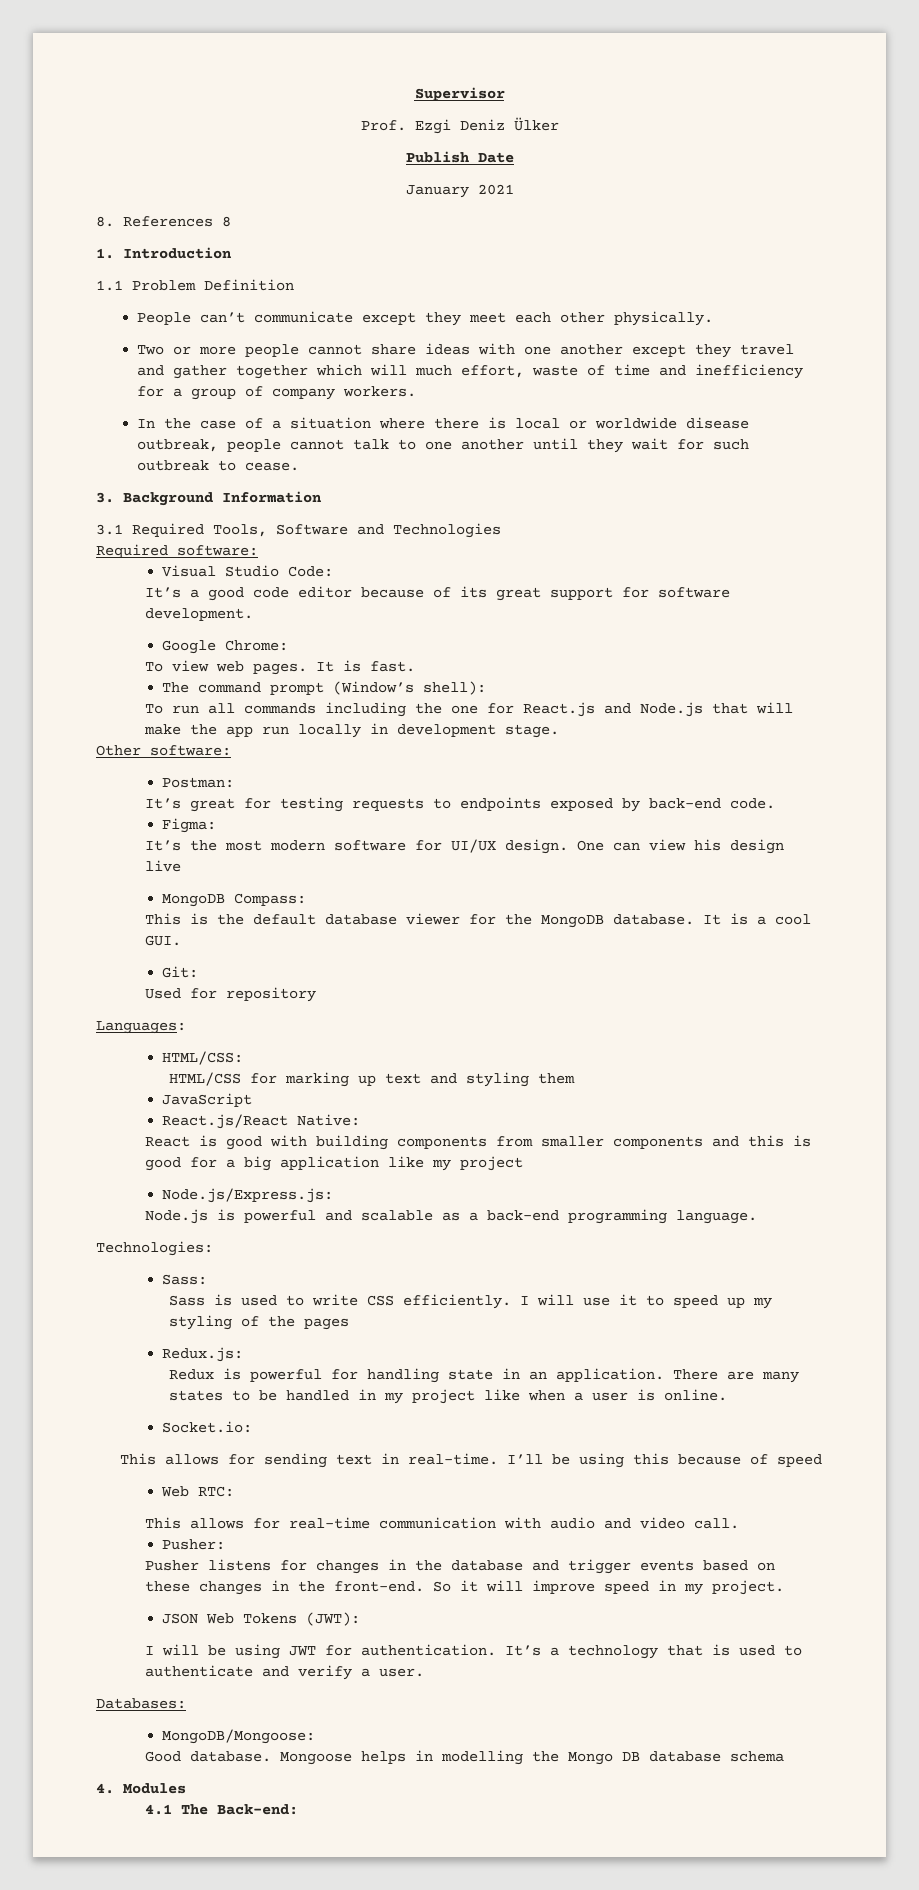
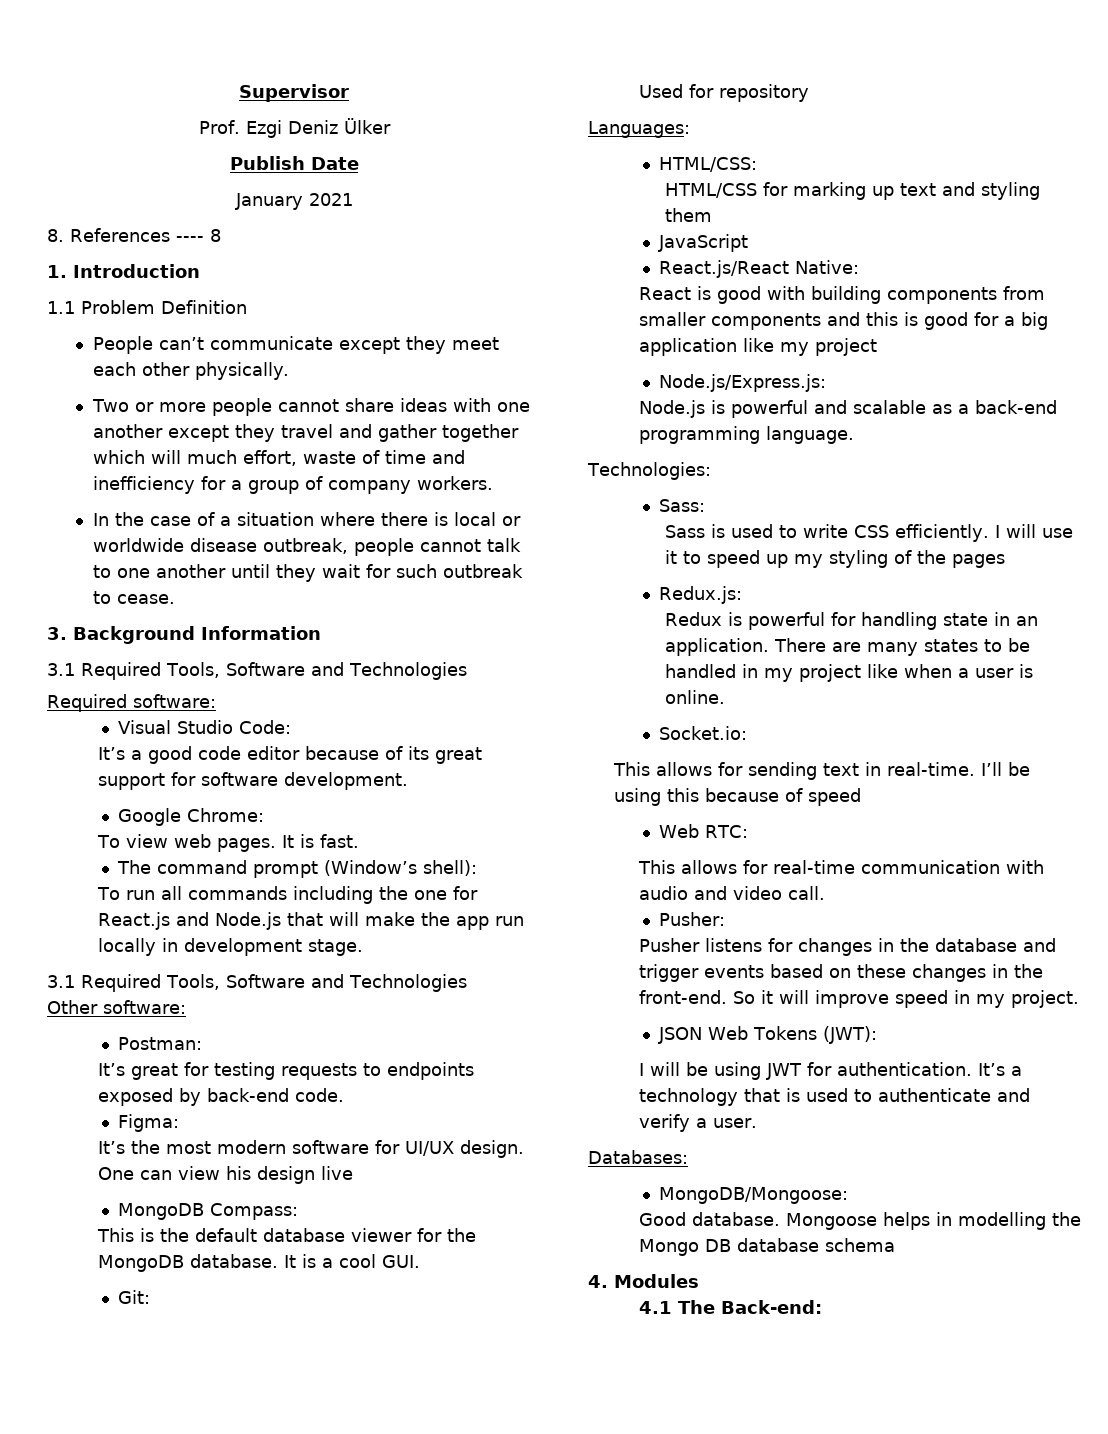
- 8. References 8
+ 8. References ---- 8
  To run all commands including the one for React.js and Node.js that will make the app run locally in development stage.
+ 3.1 Required Tools, Software and Technologies

